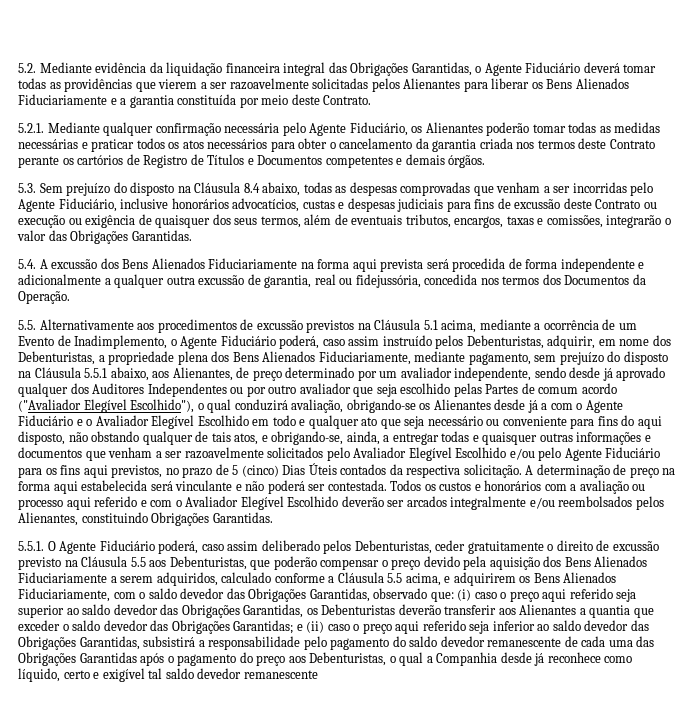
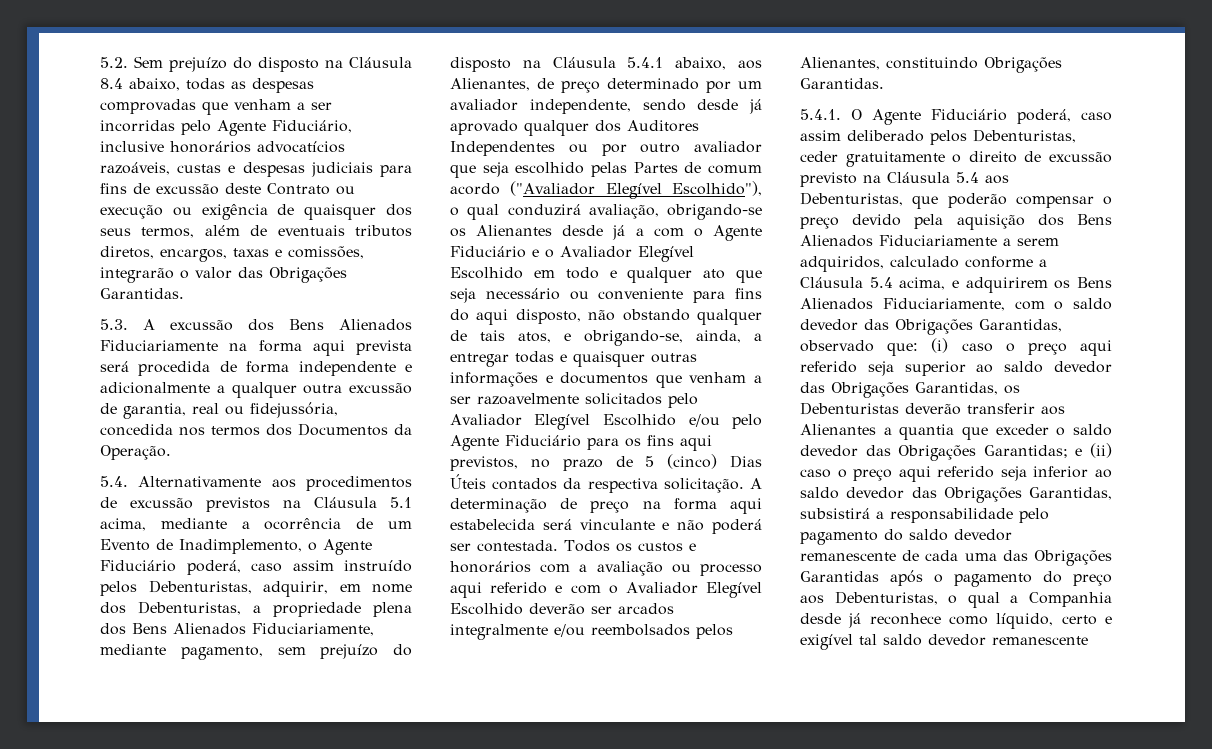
- 5.2. Mediante evidência da liquidação financeira integral das Obrigações Garantidas, o Agente Fiduciário deverá tomar todas as providências que vierem a ser razoavelmente solicitadas pelos Alienantes para liberar os Bens Alienados Fiduciariamente e a garantia constituída por meio deste Contrato.
- 5.2.1. Mediante qualquer confirmação necessária pelo Agente Fiduciário, os Alienantes poderão tomar todas as medidas necessárias e praticar todos os atos necessários para obter o cancelamento da garantia criada nos termos deste Contrato perante os cartórios de Registro de Títulos e Documentos competentes e demais órgãos.
- 5.3. Sem prejuízo do disposto na Cláusula 8.4 abaixo, todas as despesas comprovadas que venham a ser incorridas pelo Agente Fiduciário, inclusive honorários advocatícios, custas e despesas judiciais para fins de excussão deste Contrato ou execução ou exigência de quaisquer dos seus termos, além de eventuais tributos, encargos, taxas e comissões, integrarão o valor das Obrigações Garantidas.
+ 5.2. Sem prejuízo do disposto na Cláusula 8.4 abaixo, todas as despesas comprovadas que venham a ser incorridas pelo Agente Fiduciário, inclusive honorários advocatícios razoáveis, custas e despesas judiciais para fins de excussão deste Contrato ou execução ou exigência de quaisquer dos seus termos, além de eventuais tributos diretos, encargos, taxas e comissões, integrarão o valor das Obrigações Garantidas.
- 5.4. A excussão dos Bens Alienados Fiduciariamente na forma aqui prevista será procedida de forma independente e adicionalmente a qualquer outra excussão de garantia, real ou fidejussória, concedida nos termos dos Documentos da Operação.
+ 5.3. A excussão dos Bens Alienados Fiduciariamente na forma aqui prevista será procedida de forma independente e adicionalmente a qualquer outra excussão de garantia, real ou fidejussória, concedida nos termos dos Documentos da Operação.
- 5.5. Alternativamente aos procedimentos de excussão previstos na Cláusula 5.1 acima, mediante a ocorrência de um Evento de Inadimplemento, o Agente Fiduciário poderá, caso assim instruído pelos Debenturistas, adquirir, em nome dos Debenturistas, a propriedade plena dos Bens Alienados Fiduciariamente, mediante pagamento, sem prejuízo do disposto na Cláusula 5.5.1 abaixo, aos Alienantes, de preço determinado por um avaliador independente, sendo desde já aprovado qualquer dos Auditores Independentes ou por outro avaliador que seja escolhido pelas Partes de comum acordo ("Avaliador Elegível Escolhido"), o qual conduzirá avaliação, obrigando-se os Alienantes desde já a com o Agente Fiduciário e o Avaliador Elegível Escolhido em todo e qualquer ato que seja necessário ou conveniente para fins do aqui disposto, não obstando qualquer de tais atos, e obrigando-se, ainda, a entregar todas e quaisquer outras informações e documentos que venham a ser razoavelmente solicitados pelo Avaliador Elegível Escolhido e/ou pelo Agente Fiduciário para os fins aqui previstos, no prazo de 5 (cinco) Dias Úteis contados da respectiva solicitação.
+ 5.4. Alternativamente aos procedimentos de excussão previstos na Cláusula 5.1 acima, mediante a ocorrência de um Evento de Inadimplemento, o Agente Fiduciário poderá, caso assim instruído pelos Debenturistas, adquirir, em nome dos Debenturistas, a propriedade plena dos Bens Alienados Fiduciariamente, mediante pagamento, sem prejuízo do disposto na Cláusula 5.4.1 abaixo, aos Alienantes, de preço determinado por um avaliador independente, sendo desde já aprovado qualquer dos Auditores Independentes ou por outro avaliador que seja escolhido pelas Partes de comum acordo ("Avaliador Elegível Escolhido"), o qual conduzirá avaliação, obrigando-se os Alienantes desde já a com o Agente Fiduciário e o Avaliador Elegível Escolhido em todo e qualquer ato que seja necessário ou conveniente para fins do aqui disposto, não obstando qualquer de tais atos, e obrigando-se, ainda, a entregar todas e quaisquer outras informações e documentos que venham a ser razoavelmente solicitados pelo Avaliador Elegível Escolhido e/ou pelo Agente Fiduciário para os fins aqui previstos, no prazo de 5 (cinco) Dias Úteis contados da respectiva solicitação.
- 5.5.1. O Agente Fiduciário poderá, caso assim deliberado pelos Debenturistas, ceder gratuitamente o direito de excussão previsto na Cláusula 5.5 aos Debenturistas, que poderão compensar o preço devido pela aquisição dos Bens Alienados Fiduciariamente a serem adquiridos, calculado conforme a Cláusula 5.5 acima, e adquirirem os Bens Alienados Fiduciariamente, com o saldo devedor das Obrigações Garantidas, observado que:
+ 5.4.1. O Agente Fiduciário poderá, caso assim deliberado pelos Debenturistas, ceder gratuitamente o direito de excussão previsto na Cláusula 5.4 aos Debenturistas, que poderão compensar o preço devido pela aquisição dos Bens Alienados Fiduciariamente a serem adquiridos, calculado conforme a Cláusula 5.4 acima, e adquirirem os Bens Alienados Fiduciariamente, com o saldo devedor das Obrigações Garantidas, observado que:

